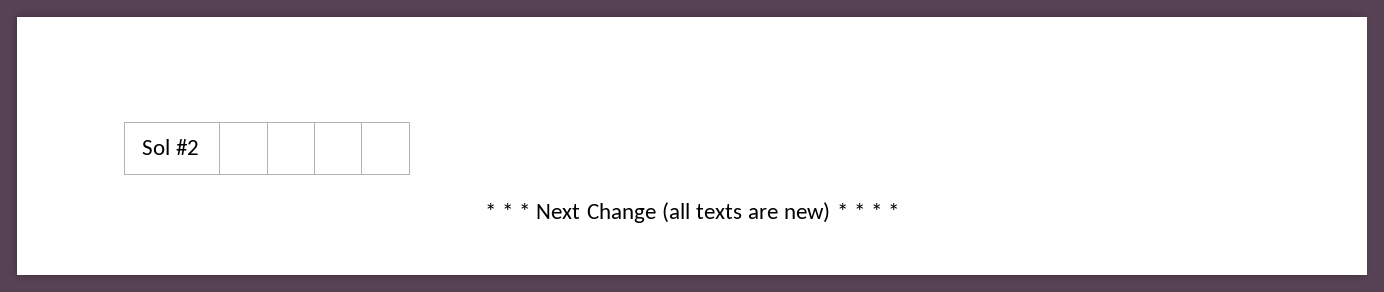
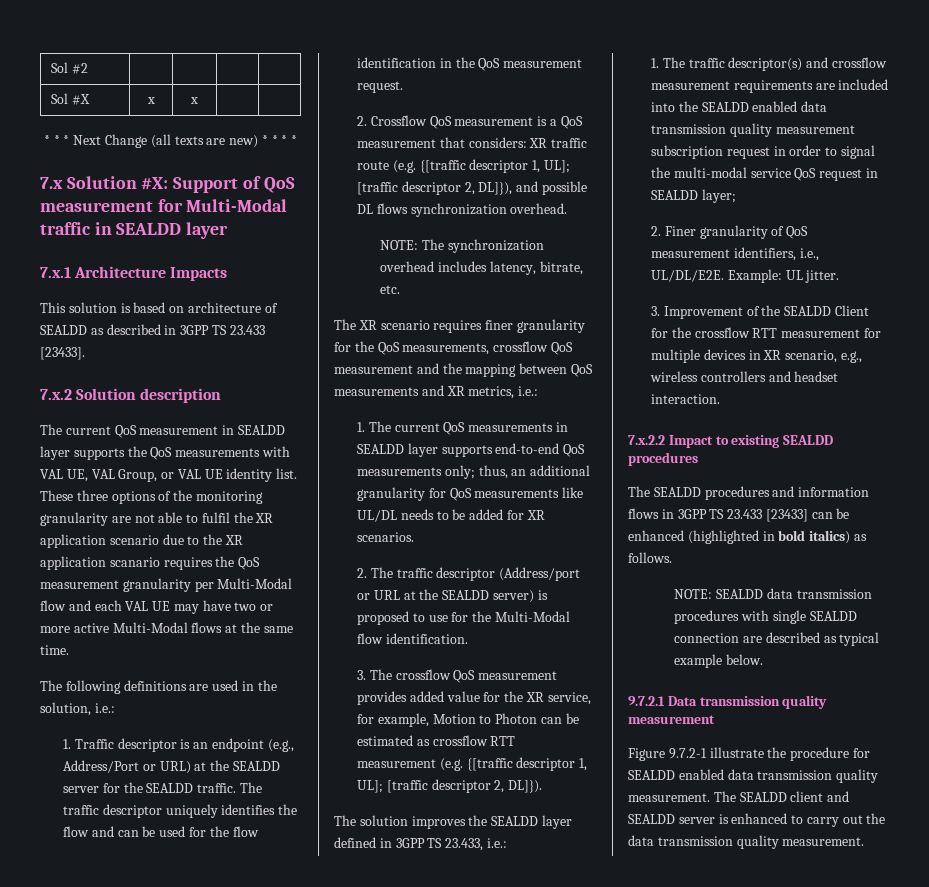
+ Sol #X | x | x | |
+ 7.x Solution #X: Support of QoS measurement for Multi-Modal traffic in SEALDD layer
+ 7.x.1 Architecture Impacts
+ This solution is based on architecture of SEALDD as described in 3GPP TS 23.433 [23433].
+ 7.x.2 Solution description
+ The current QoS measurement in SEALDD layer supports the QoS measurements with VAL UE, VAL Group, or VAL UE identity list. These three options of the monitoring granularity are not able to fulfil the XR application scenario due to the XR application scanario requires the QoS measurement granularity per Multi-Modal flow and each VAL UE may have two or more active Multi-Modal flows at the same time.
+ The following definitions are used in the solution, i.e.:
+ 1. Traffic descriptor is an endpoint (e.g., Address/Port or URL) at the SEALDD server for the SEALDD traffic. The traffic descriptor uniquely identifies the flow and can be used for the flow identification in the QoS measurement request.
+ 2. Crossflow QoS measurement is a QoS measurement that considers: XR traffic route (e.g. {[traffic descriptor 1, UL]; [traffic descriptor 2, DL]}), and possible DL flows synchronization overhead.
+ NOTE: The synchronization overhead includes latency, bitrate, etc.
+ The XR scenario requires finer granularity for the QoS measurements, crossflow QoS measurement and the mapping between QoS measurements and XR metrics, i.e.:
+ 1. The current QoS measurements in SEALDD layer supports end-to-end QoS measurements only; thus, an additional granularity for QoS measurements like UL/DL needs to be added for XR scenarios.
+ 2. The traffic descriptor (Address/port or URL at the SEALDD server) is proposed to use for the Multi-Modal flow identification.
+ 3. The crossflow QoS measurement provides added value for the XR service, for example, Motion to Photon can be estimated as crossflow RTT measurement (e.g. {[traffic descriptor 1, UL]; [traffic descriptor 2, DL]}).
+ The solution improves the SEALDD layer defined in 3GPP TS 23.433, i.e.:
+ 1. The traffic descriptor(s) and crossflow measurement requirements are included into the SEALDD enabled data transmission quality measurement subscription request in order to signal the multi-modal service QoS request in SEALDD layer;
+ 2. Finer granularity of QoS measurement identifiers, i.e., UL/DL/E2E. Example: UL jitter.
+ 3. Improvement of the SEALDD Client for the crossflow RTT measurement for multiple devices in XR scenario, e.g., wireless controllers and headset interaction.
+ 7.x.2.2 Impact to existing SEALDD procedures
+ The SEALDD procedures and information flows in 3GPP TS 23.433 [23433] can be enhanced (highlighted in bold italics) as follows.
+ NOTE: SEALDD data transmission procedures with single SEALDD connection are described as typical example below.
+ 9.7.2.1 Data transmission quality measurement
+ Figure 9.7.2-1 illustrate the procedure for SEALDD enabled data transmission quality measurement. The SEALDD client and SEALDD server is enhanced to carry out the data transmission quality measurement.

